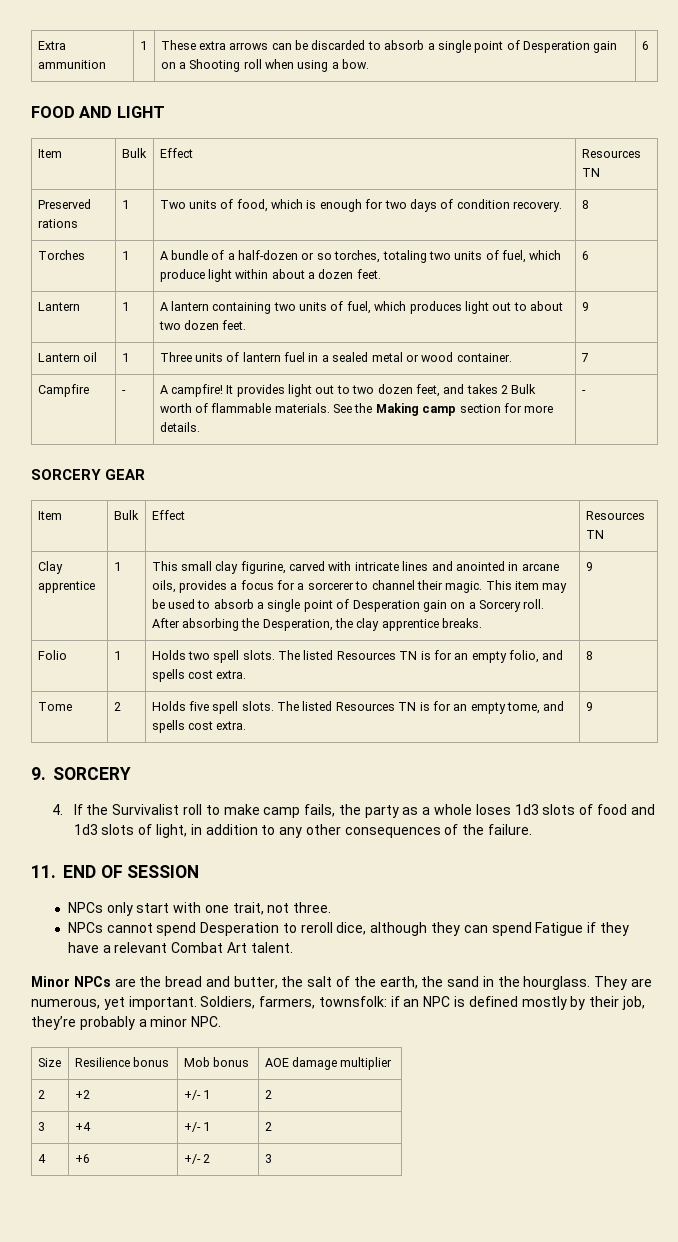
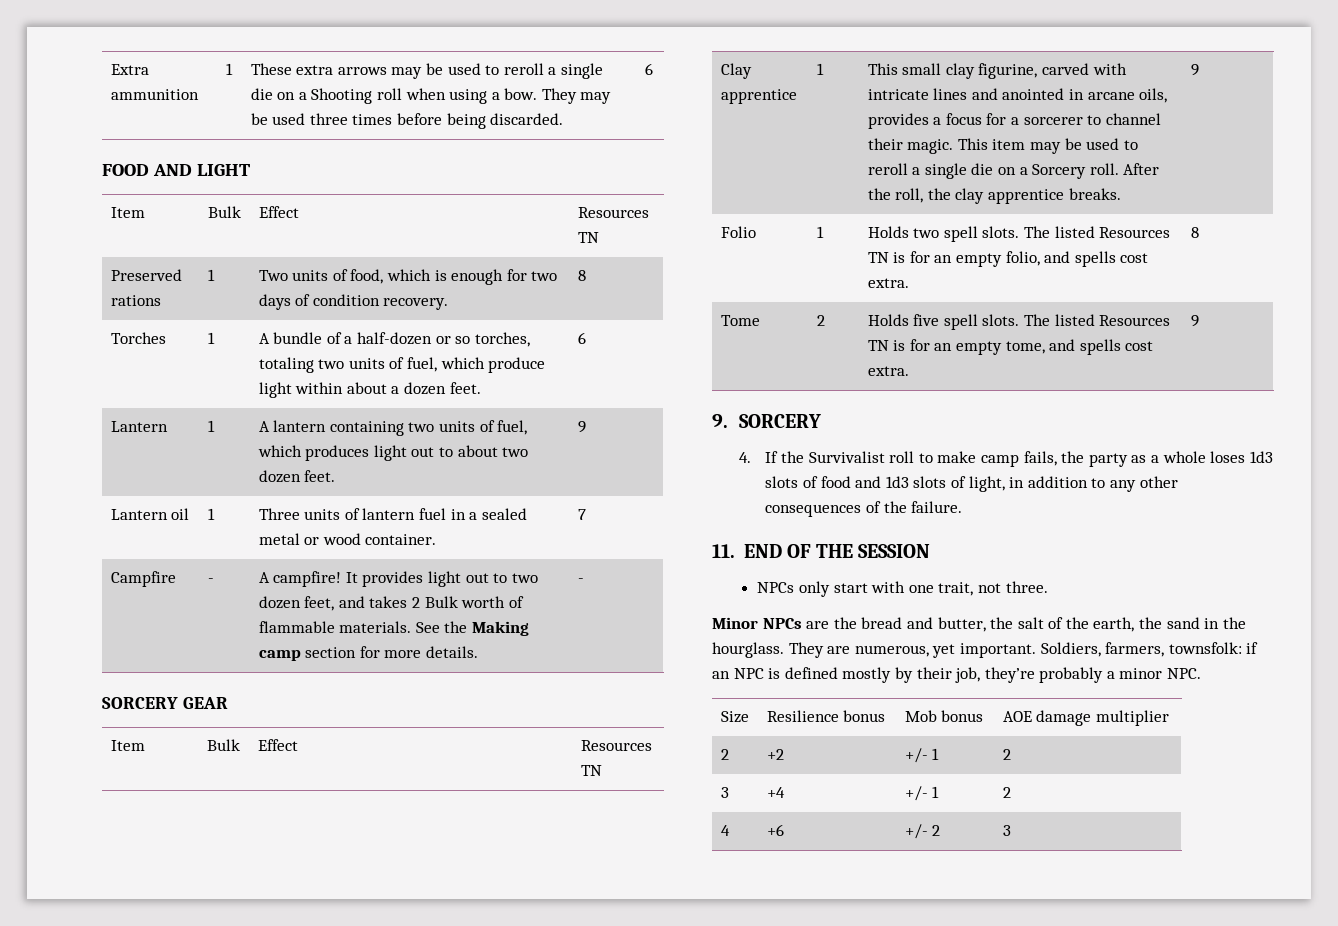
- Extra ammunition | 1 | These extra arrows can be discarded to absorb a single point of Desperation gain on a Shooting roll when using a bow. | 6
+ Extra ammunition | 1 | These extra arrows may be used to reroll a single die on a Shooting roll when using a bow. They may be used three times before being discarded. | 6
- This item may be used to absorb a single point of Desperation gain on a Sorcery roll.
+ This item may be used to reroll a single die on a Sorcery roll.
- After absorbing the Desperation, the clay apprentice breaks.
+ After the roll, the clay apprentice breaks.
- 11. END OF SESSION
+ 11. END OF THE SESSION
- NPCs cannot spend Desperation to reroll dice, although they can spend Fatigue if they have a relevant Combat Art talent.

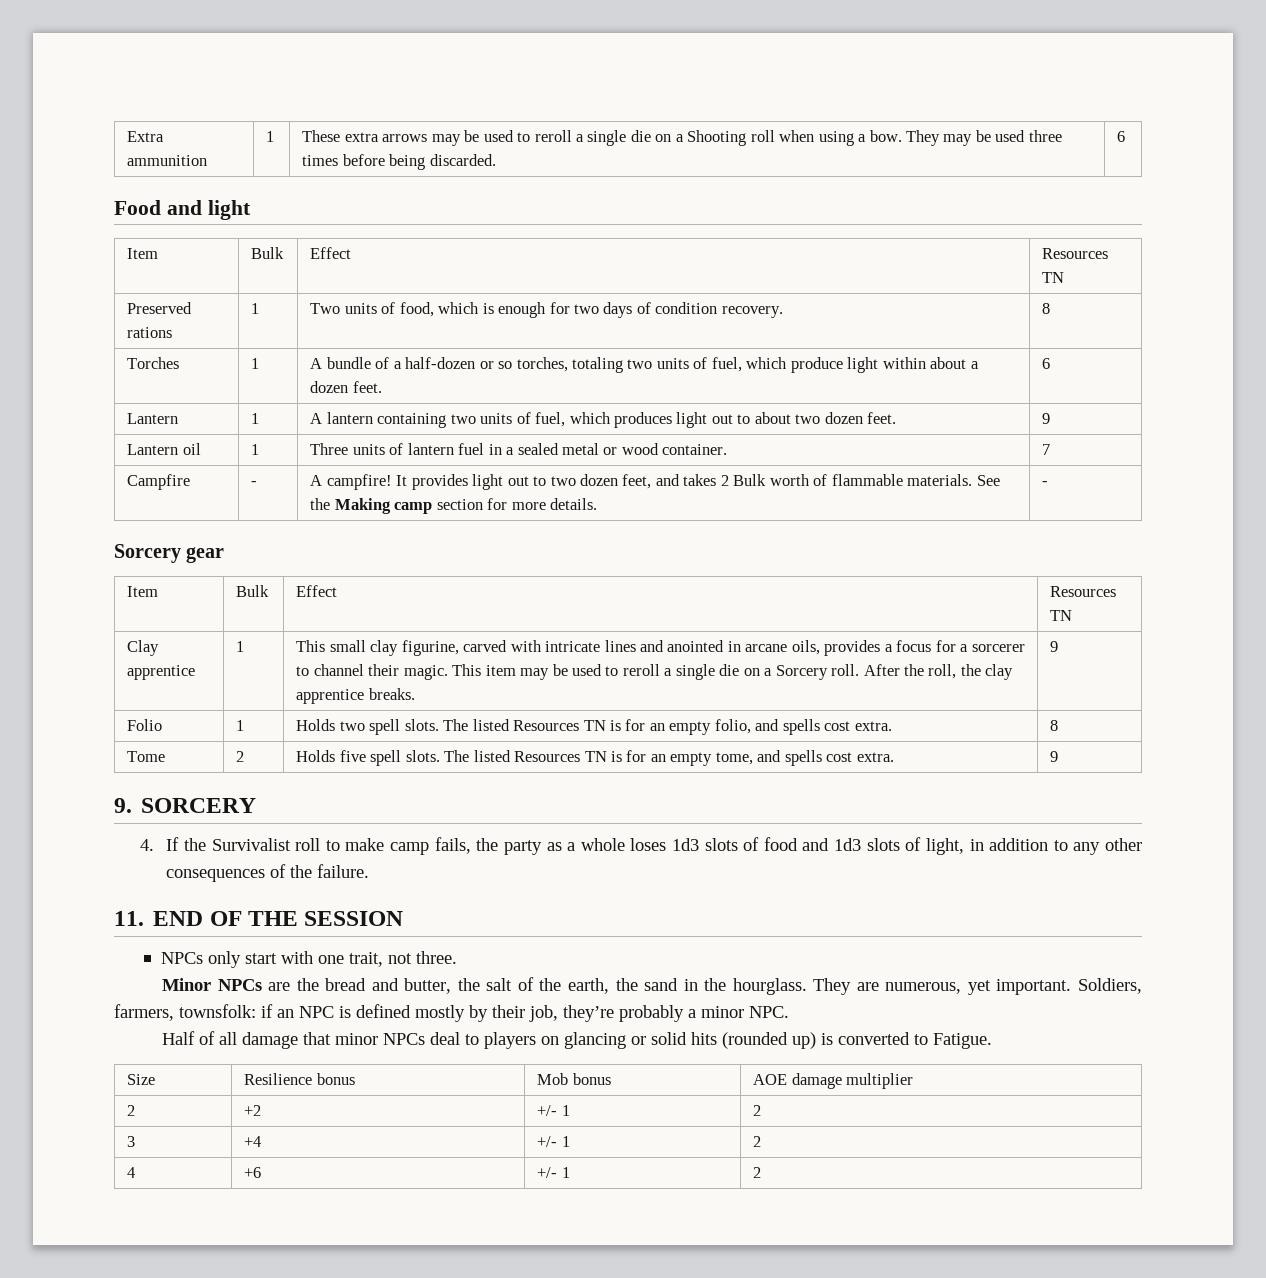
- FOOD AND LIGHT
+ Food and light
- SORCERY GEAR
+ Sorcery gear
+ Half of all damage that minor NPCs deal to players on glancing or solid hits (rounded up) is converted to Fatigue.
- 4 | +6 | +/- 2 | 3
+ 4 | +6 | +/- 1 | 2

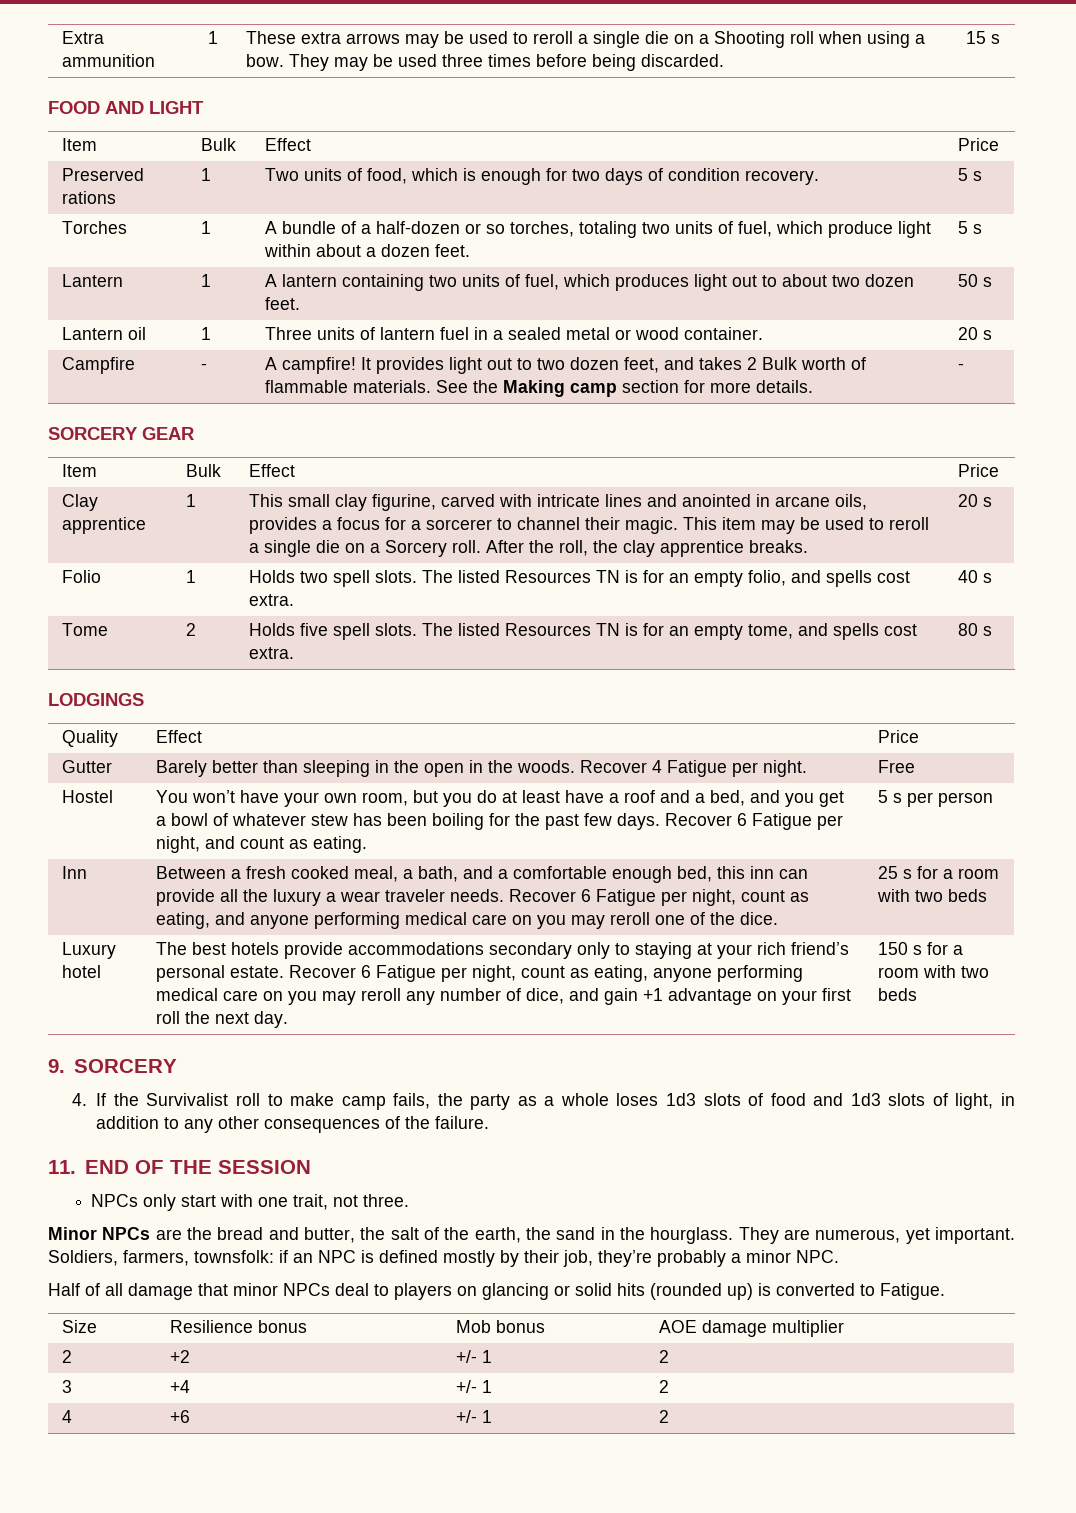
- Extra ammunition | 1 | These extra arrows may be used to reroll a single die on a Shooting roll when using a bow. They may be used three times before being discarded. | 6
- Food and light
- Item | Bulk | Effect | Resources TN
+ Extra ammunition | 1 | These extra arrows may be used to reroll a single die on a Shooting roll when using a bow. They may be used three times before being discarded. | 15 s
+ FOOD AND LIGHT
+ Item | Bulk | Effect | Price
- Preserved rations | 1 | Two units of food, which is enough for two days of condition recovery. | 8
+ Preserved rations | 1 | Two units of food, which is enough for two days of condition recovery. | 5 s
- Torches | 1 | A bundle of a half-dozen or so torches, totaling two units of fuel, which produce light within about a dozen feet. | 6
+ Torches | 1 | A bundle of a half-dozen or so torches, totaling two units of fuel, which produce light within about a dozen feet. | 5 s
- Lantern | 1 | A lantern containing two units of fuel, which produces light out to about two dozen feet. | 9
+ Lantern | 1 | A lantern containing two units of fuel, which produces light out to about two dozen feet. | 50 s
- Lantern oil | 1 | Three units of lantern fuel in a sealed metal or wood container. | 7
+ Lantern oil | 1 | Three units of lantern fuel in a sealed metal or wood container. | 20 s
- Sorcery gear
- Item | Bulk | Effect | Resources TN
+ SORCERY GEAR
+ Item | Bulk | Effect | Price
- After the roll, the clay apprentice breaks. | 9
+ After the roll, the clay apprentice breaks. | 20 s
- Folio | 1 | Holds two spell slots. The listed Resources TN is for an empty folio, and spells cost extra. | 8
+ Folio | 1 | Holds two spell slots. The listed Resources TN is for an empty folio, and spells cost extra. | 40 s
- Tome | 2 | Holds five spell slots. The listed Resources TN is for an empty tome, and spells cost extra. | 9
+ Tome | 2 | Holds five spell slots. The listed Resources TN is for an empty tome, and spells cost extra. | 80 s
+ LODGINGS
+ Quality | Effect | Price
+ Gutter | Barely better than sleeping in the open in the woods. Recover 4 Fatigue per night. | Free
+ Hostel | You won’t have your own room, but you do at least have a roof and a bed, and you get a bowl of whatever stew has been boiling for the past few days. Recover 6 Fatigue per night, and count as eating. | 5 s per person
+ Inn | Between a fresh cooked meal, a bath, and a comfortable enough bed, this inn can provide all the luxury a wear traveler needs. Recover 6 Fatigue per night, count as eating, and anyone performing medical care on you may reroll one of the dice. | 25 s for a room with two beds
+ Luxury hotel | The best hotels provide accommodations secondary only to staying at your rich friend’s personal estate. Recover 6 Fatigue per night, count as eating, anyone performing medical care on you may reroll any number of dice, and gain +1 advantage on your first roll the next day. | 150 s for a room with two beds

